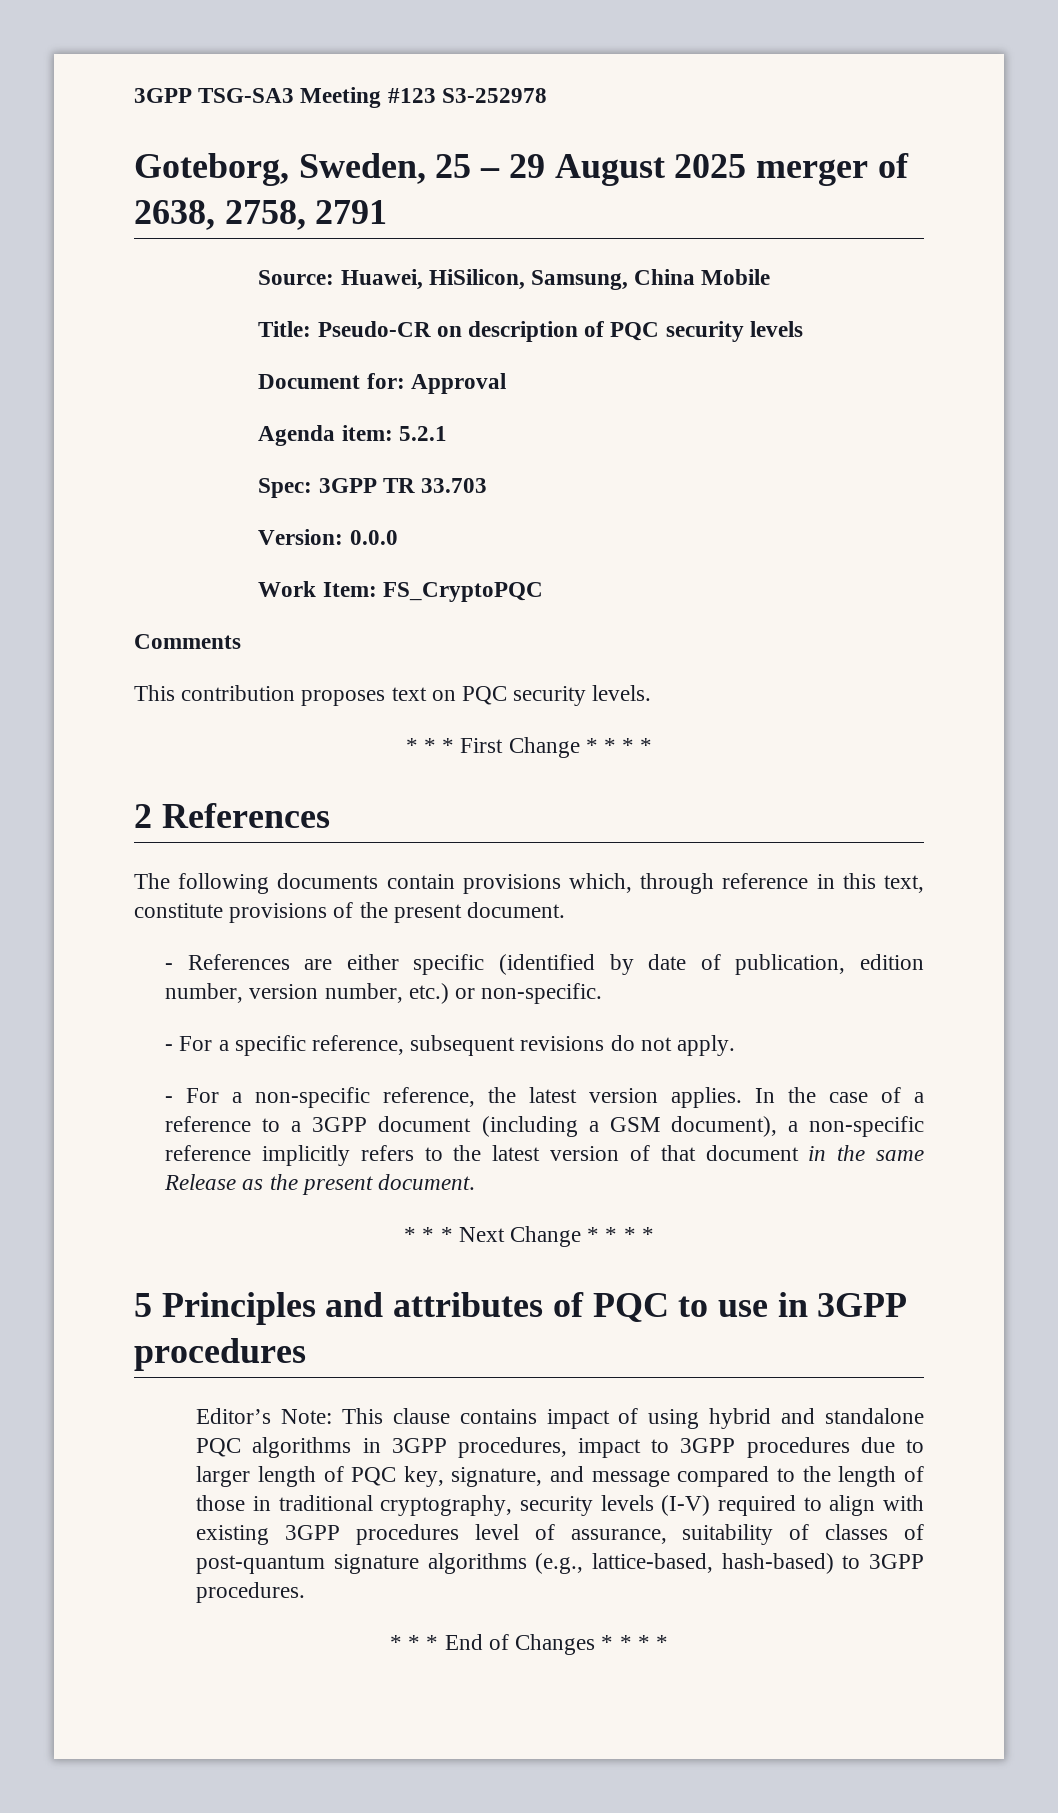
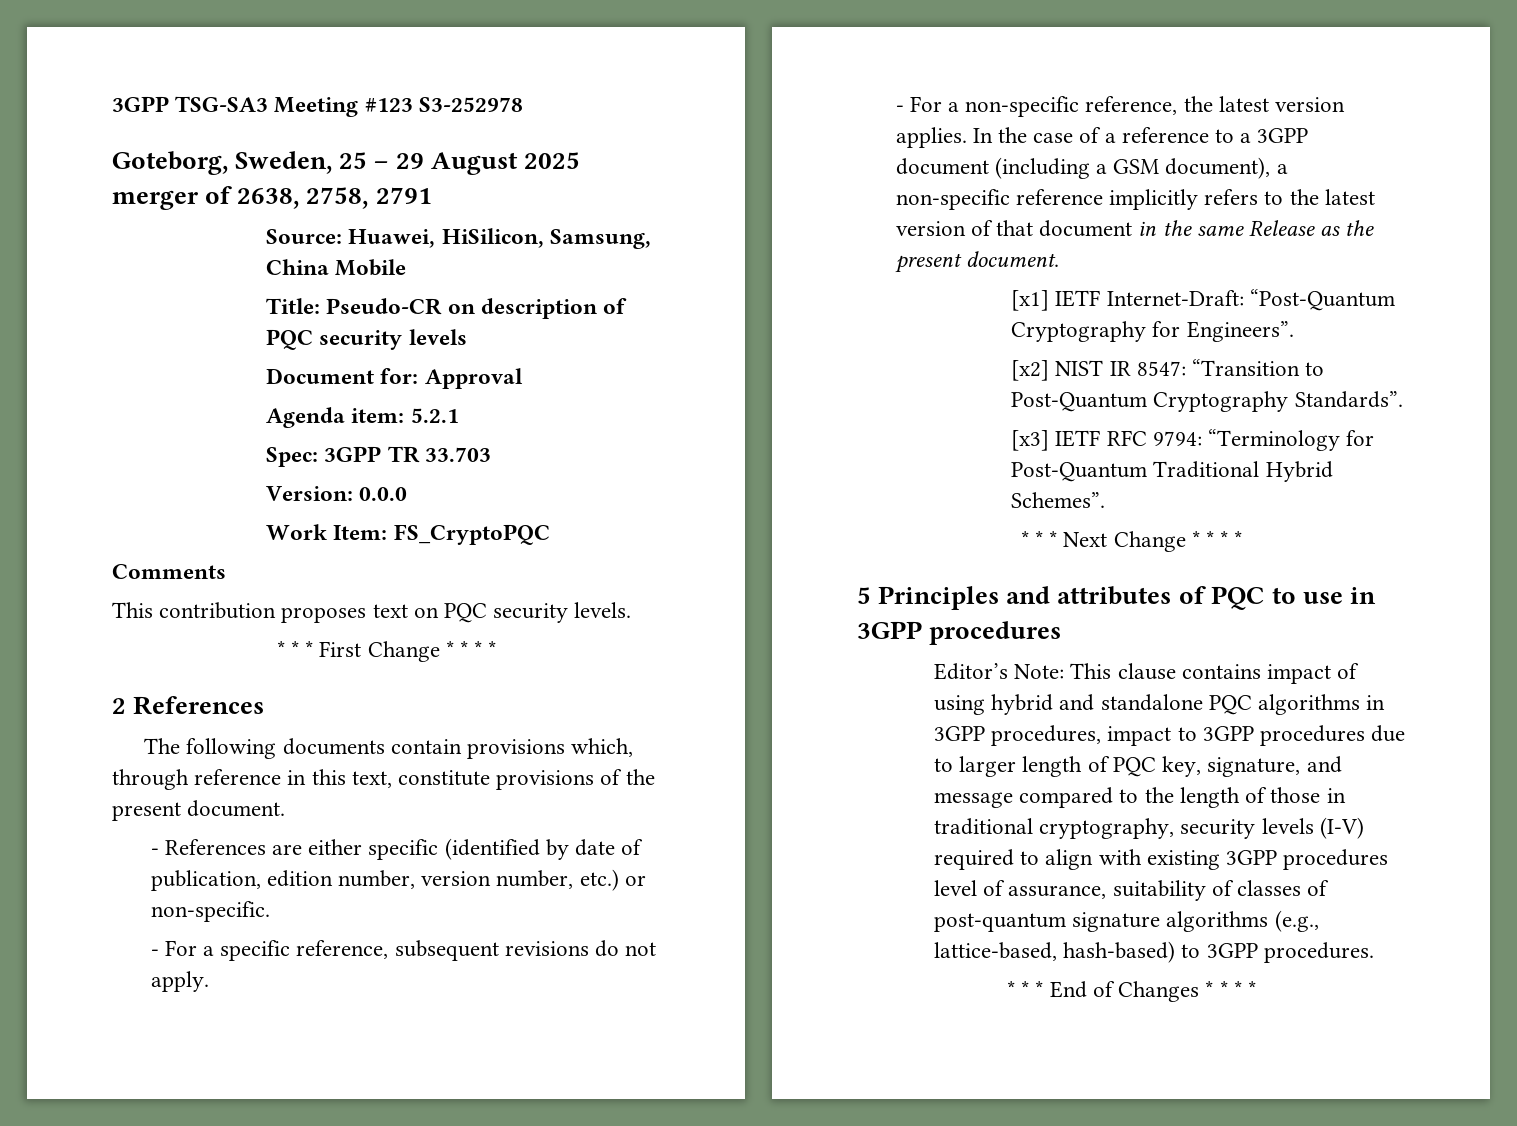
+ [x1] IETF Internet-Draft: “Post-Quantum Cryptography for Engineers”.
+ [x2] NIST IR 8547: “Transition to Post-Quantum Cryptography Standards”.
+ [x3] IETF RFC 9794: “Terminology for Post-Quantum Traditional Hybrid Schemes”.

